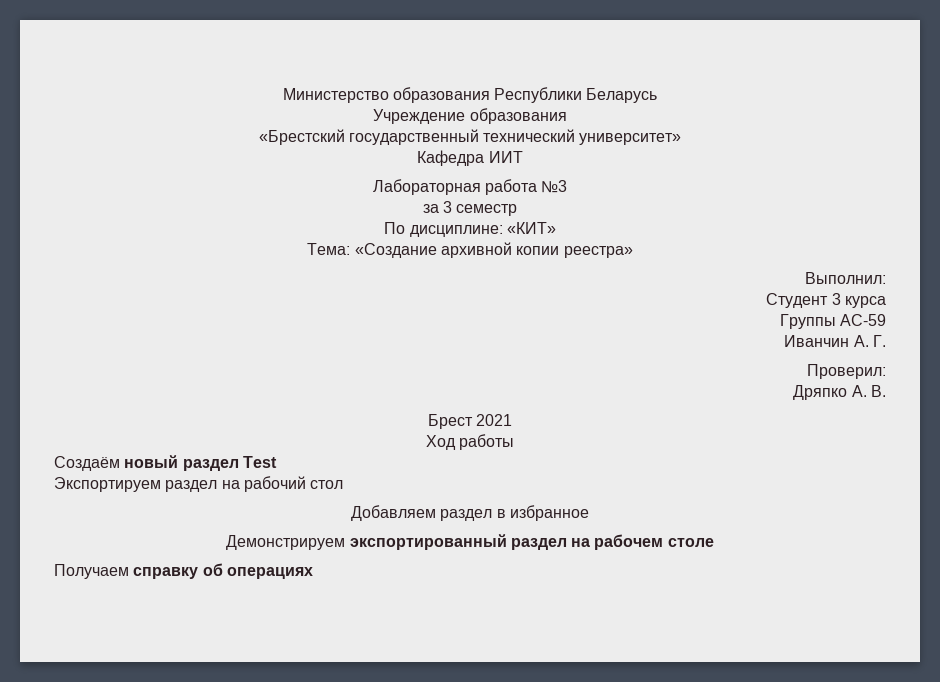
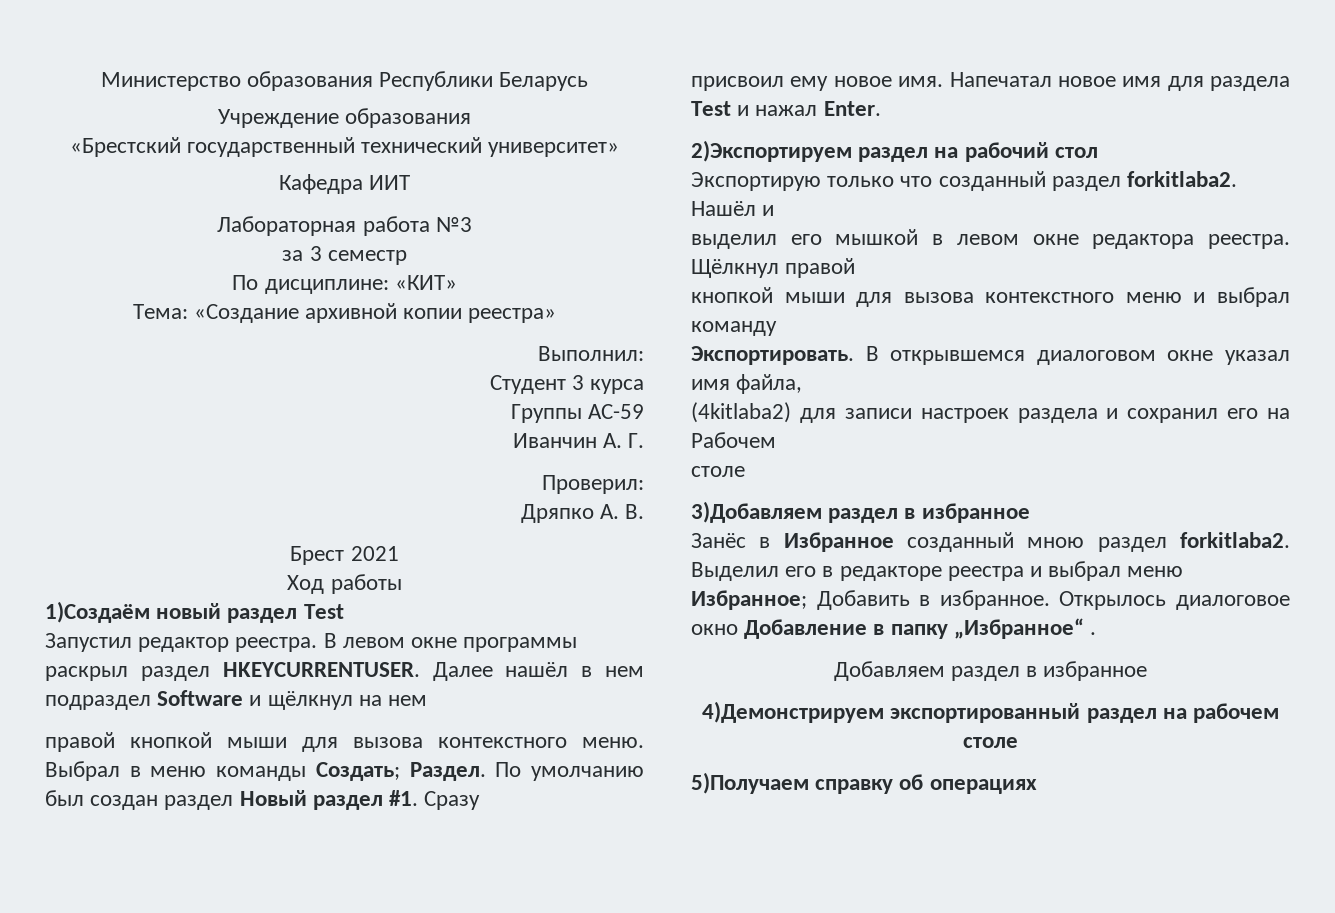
- Создаём новый раздел Test
+ 1)Создаём новый раздел Test
- Экспортируем раздел на рабочий стол
+ Запустил редактор реестра. В левом окне программы раскрыл раздел HKEYCURRENTUSER. Далее нашёл в нем подраздел Software и щёлкнул на нем
+ правой кнопкой мыши для вызова контекстного меню. Выбрал в меню команды Создать; Раздел. По умолчанию был создан раздел Новый раздел #1. Сразу
+ присвоил ему новое имя. Напечатал новое имя для раздела Test и нажал Enter.
+ 2)Экспортируем раздел на рабочий стол
+ Экспортирую только что созданный раздел forkitlaba2. Нашёл и
+ выделил его мышкой в левом окне редактора реестра. Щёлкнул правой
+ кнопкой мыши для вызова контекстного меню и выбрал команду
+ Экспортировать. В открывшемся диалоговом окне указал имя файла,
+ (4kitlaba2) для записи настроек раздела и сохранил его на Рабочем
+ столе
+ 3)Добавляем раздел в избранное
+ Занёс в Избранное созданный мною раздел forkitlaba2. Выделил его в редакторе реестра и выбрал меню Избранное; Добавить в избранное. Открылось диалоговое окно Добавление в папку „Избранное“ .
- Демонстрируем экспортированный раздел на рабочем столе
+ 4)Демонстрируем экспортированный раздел на рабочем столе
- Получаем справку об операциях
+ 5)Получаем справку об операциях

